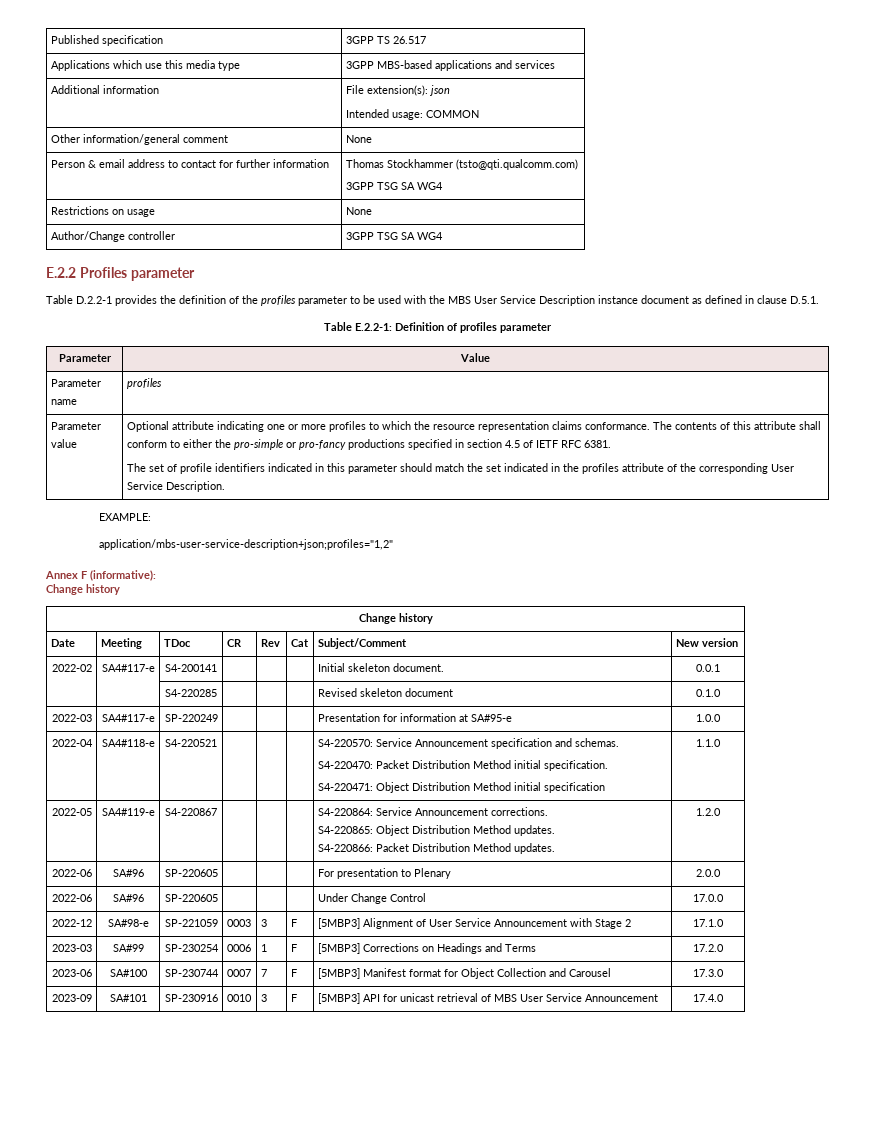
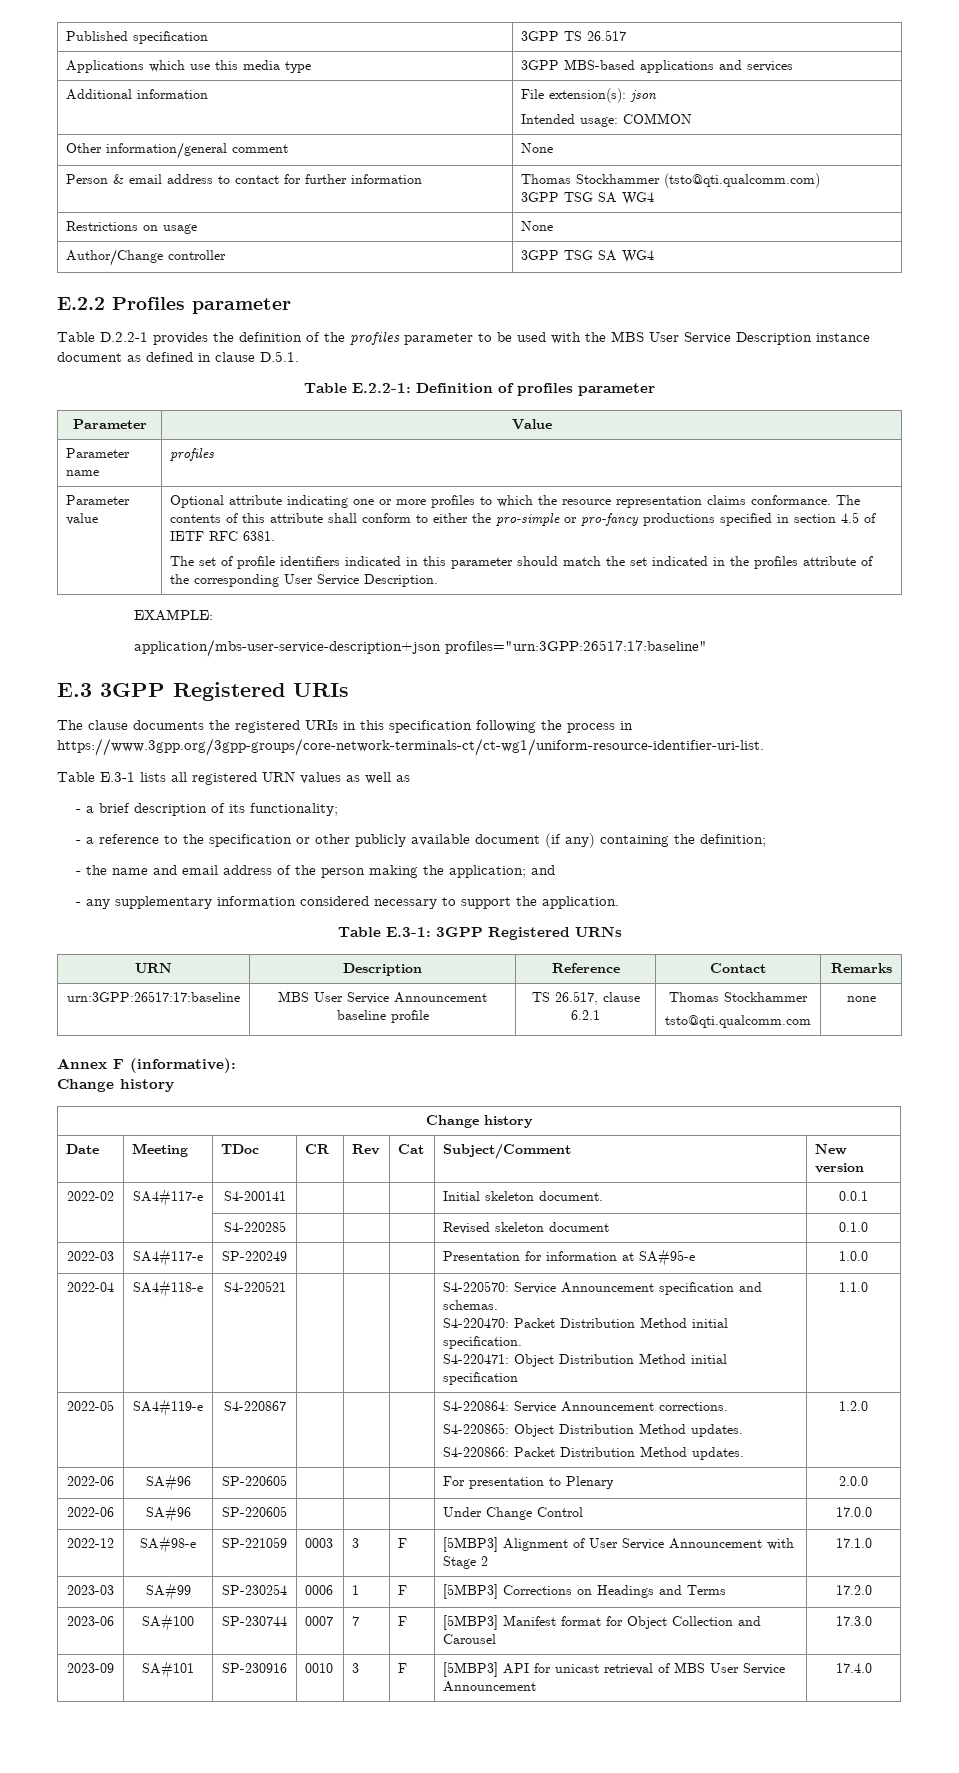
- application/mbs-user-service-description+json;profiles="1,2"
+ application/mbs-user-service-description+json profiles="urn:3GPP:26517:17:baseline"
+ E.3 3GPP Registered URIs
+ The clause documents the registered URIs in this specification following the process in https://www.3gpp.org/3gpp-groups/core-network-terminals-ct/ct-wg1/uniform-resource-identifier-uri-list.
+ Table E.3-1 lists all registered URN values as well as
+ - a brief description of its functionality;
+ - a reference to the specification or other publicly available document (if any) containing the definition;
+ - the name and email address of the person making the application; and
+ - any supplementary information considered necessary to support the application.
+ Table E.3-1: 3GPP Registered URNs
+ URN | Description | Reference | Contact | Remarks
+ urn:3GPP:26517:17:baseline | MBS User Service Announcement baseline profile | TS 26.517, clause 6.2.1 | Thomas Stockhammer
+ tsto@qti.qualcomm.com | none

